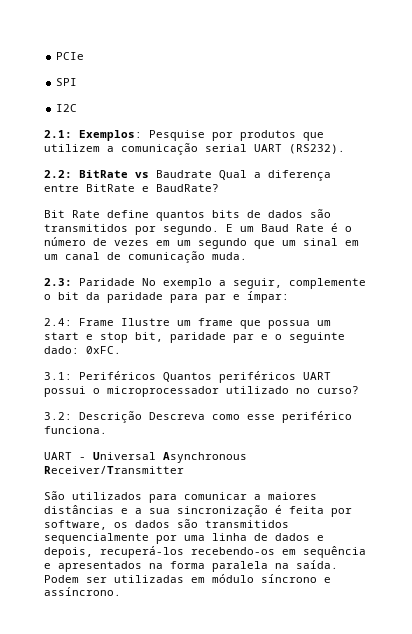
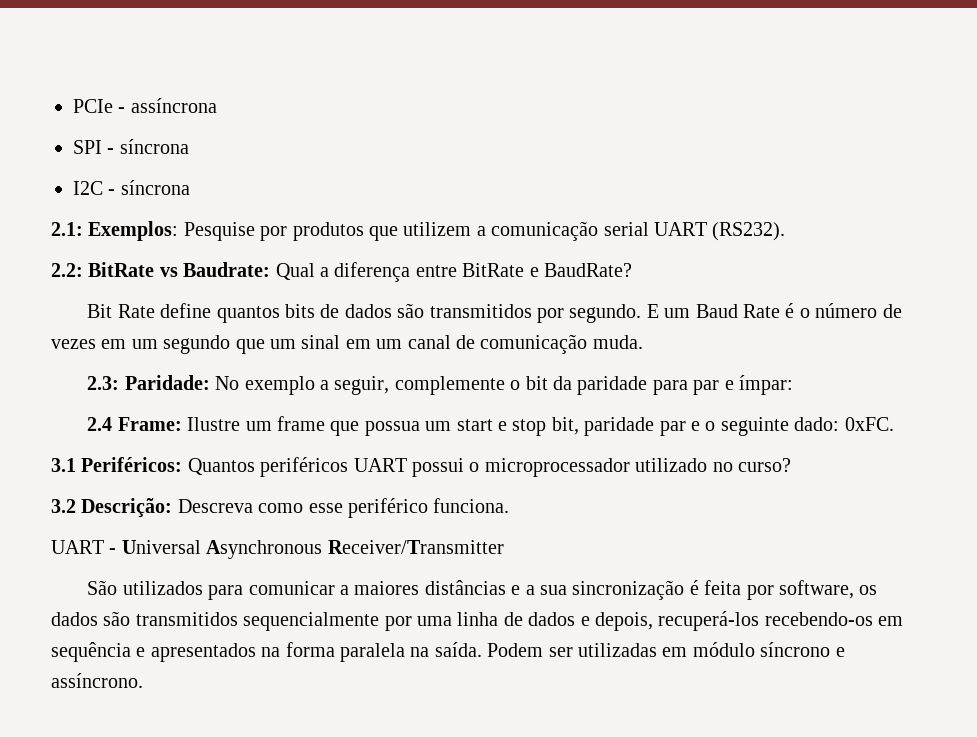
- PCIe
+ PCIe - assíncrona
- SPI
+ SPI - síncrona
- I2C
+ I2C - síncrona
- 2.2: BitRate vs Baudrate Qual a diferença entre BitRate e BaudRate?
+ 2.2: BitRate vs Baudrate: Qual a diferença entre BitRate e BaudRate?
- 2.3: Paridade No exemplo a seguir, complemente o bit da paridade para par e ímpar:
+ 2.3: Paridade: No exemplo a seguir, complemente o bit da paridade para par e ímpar:
- 2.4: Frame Ilustre um frame que possua um start e stop bit, paridade par e o seguinte dado: 0xFC.
+ 2.4 Frame: Ilustre um frame que possua um start e stop bit, paridade par e o seguinte dado: 0xFC.
- 3.1: Periféricos Quantos periféricos UART possui o microprocessador utilizado no curso?
+ 3.1 Periféricos: Quantos periféricos UART possui o microprocessador utilizado no curso?
- 3.2: Descrição Descreva como esse periférico funciona.
+ 3.2 Descrição: Descreva como esse periférico funciona.

